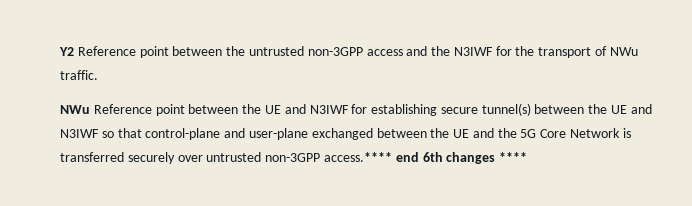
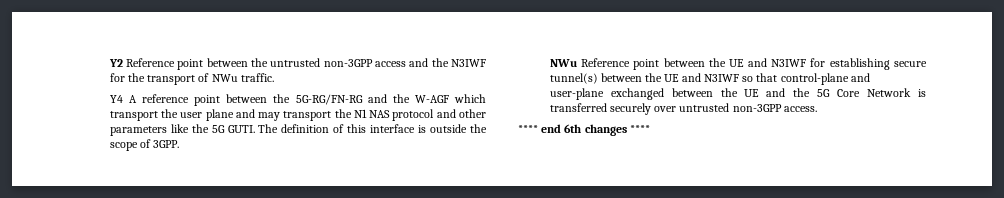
+ Y4 A reference point between the 5G-RG/FN-RG and the W-AGF which transport the user plane and may transport the N1 NAS protocol and other parameters like the 5G GUTI. The definition of this interface is outside the scope of 3GPP.
- NWu Reference point between the UE and N3IWF for establishing secure tunnel(s) between the UE and N3IWF so that control-plane and user-plane exchanged between the UE and the 5G Core Network is transferred securely over untrusted non-3GPP access.**** end 6th changes ****
+ NWu Reference point between the UE and N3IWF for establishing secure tunnel(s) between the UE and N3IWF so that control-plane and user-plane exchanged between the UE and the 5G Core Network is transferred securely over untrusted non-3GPP access.
+ **** end 6th changes ****

